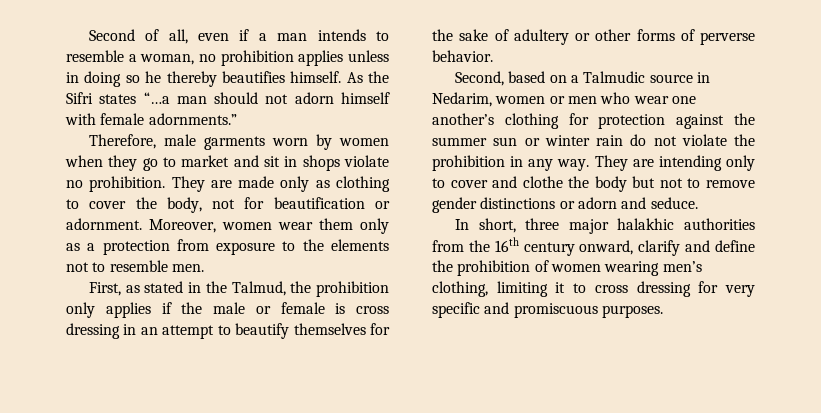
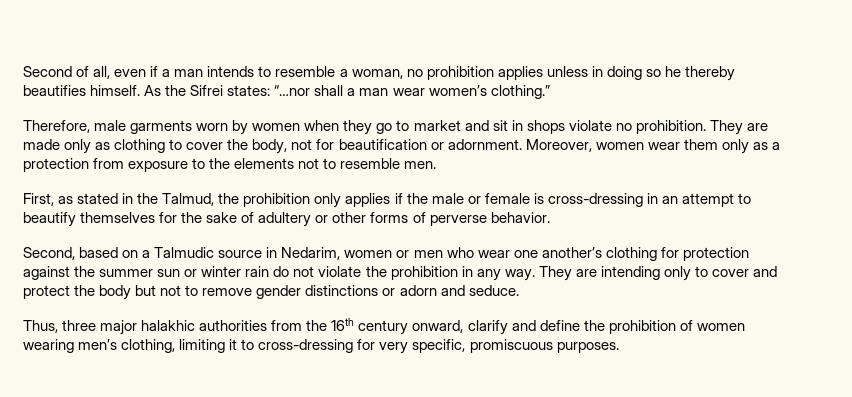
- As the Sifri states “…a man should not adorn himself with female adornments.”
+ As the Sifrei states: “…nor shall a man wear women’s clothing.”
- First, as stated in the Talmud, the prohibition only applies if the male or female is cross dressing in an attempt to beautify themselves for the sake of adultery or other forms of perverse behavior.
+ First, as stated in the Talmud, the prohibition only applies if the male or female is cross-dressing in an attempt to beautify themselves for the sake of adultery or other forms of perverse behavior.
- They are intending only to cover and clothe the body but not to remove gender distinctions or adorn and seduce.
+ They are intending only to cover and protect the body but not to remove gender distinctions or adorn and seduce.
- In short, three major halakhic authorities from the 16th century onward, clarify and define the prohibition of women wearing men’s clothing, limiting it to cross dressing for very specific and promiscuous purposes.
+ Thus, three major halakhic authorities from the 16th century onward, clarify and define the prohibition of women wearing men’s clothing, limiting it to cross-dressing for very specific, promiscuous purposes.

